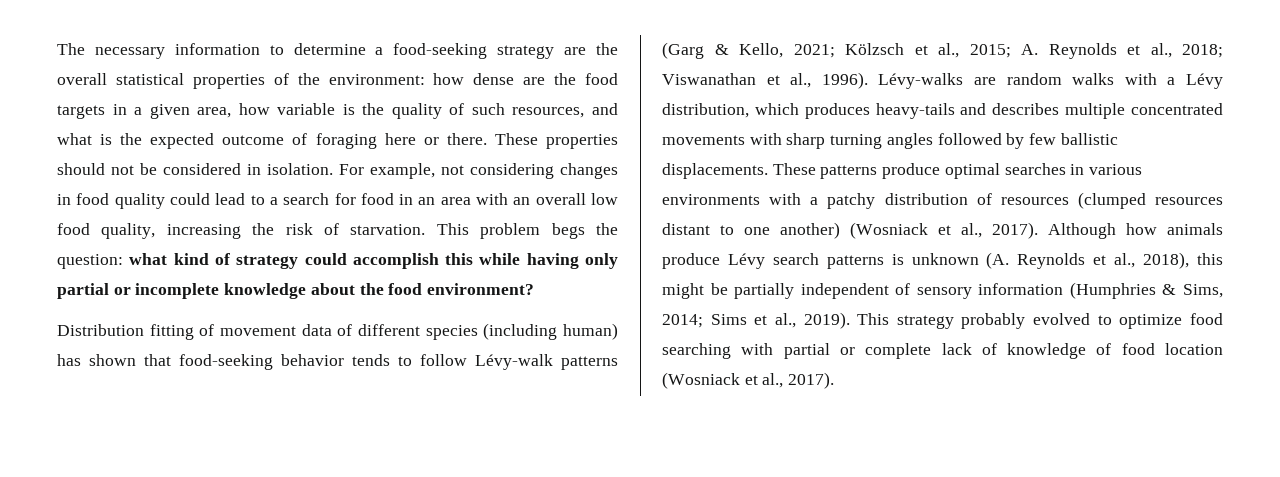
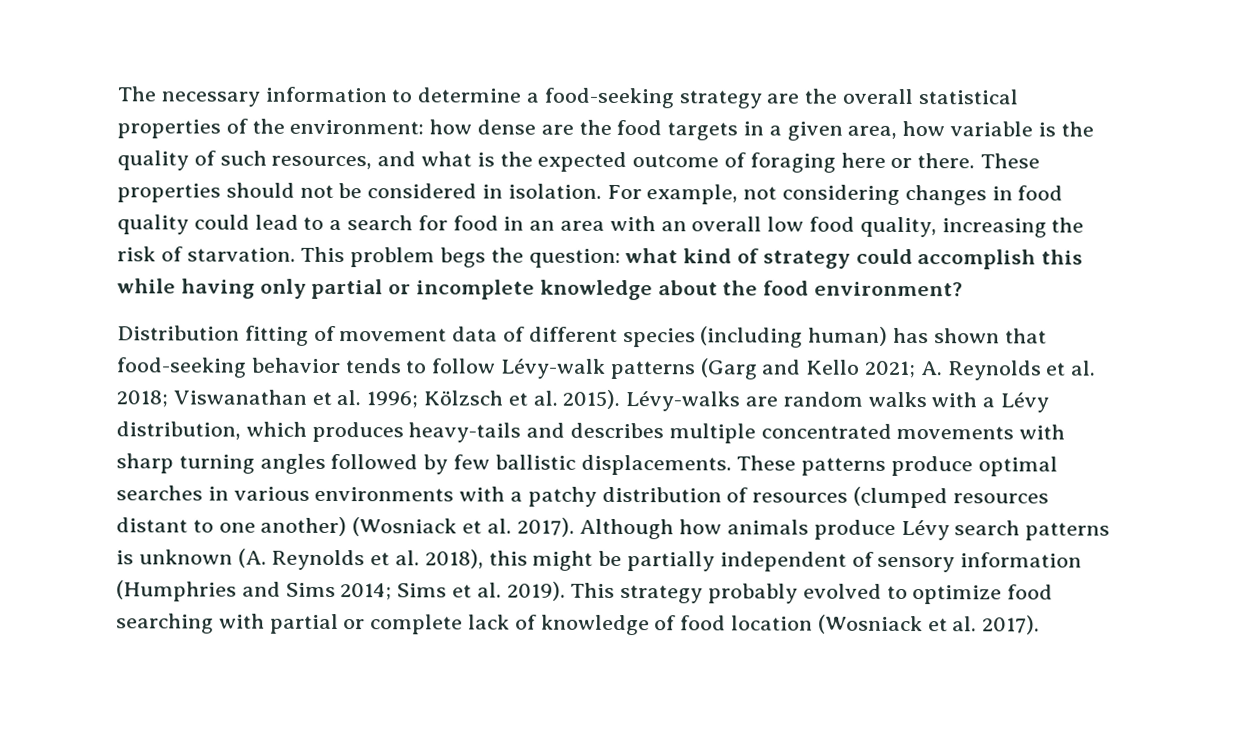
- Distribution fitting of movement data of different species (including human) has shown that food-seeking behavior tends to follow Lévy-walk patterns (Garg & Kello, 2021; Kölzsch et al., 2015; A. Reynolds et al., 2018; Viswanathan et al., 1996).
+ Distribution fitting of movement data of different species (including human) has shown that food-seeking behavior tends to follow Lévy-walk patterns (Garg and Kello 2021; A. Reynolds et al. 2018; Viswanathan et al. 1996; Kölzsch et al. 2015).
- These patterns produce optimal searches in various environments with a patchy distribution of resources (clumped resources distant to one another) (Wosniack et al., 2017).
+ These patterns produce optimal searches in various environments with a patchy distribution of resources (clumped resources distant to one another) (Wosniack et al. 2017).
- Although how animals produce Lévy search patterns is unknown (A. Reynolds et al., 2018), this might be partially independent of sensory information (Humphries & Sims, 2014; Sims et al., 2019).
+ Although how animals produce Lévy search patterns is unknown (A. Reynolds et al. 2018), this might be partially independent of sensory information (Humphries and Sims 2014; Sims et al. 2019).
- This strategy probably evolved to optimize food searching with partial or complete lack of knowledge of food location (Wosniack et al., 2017).
+ This strategy probably evolved to optimize food searching with partial or complete lack of knowledge of food location (Wosniack et al. 2017).

